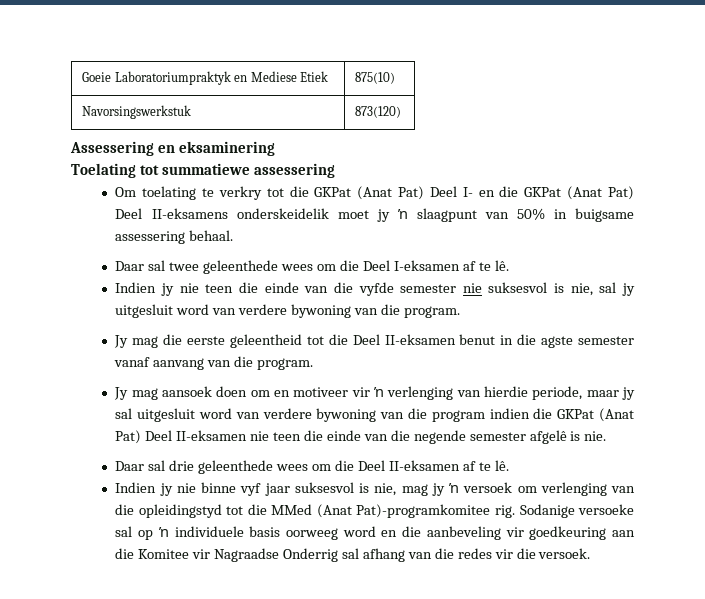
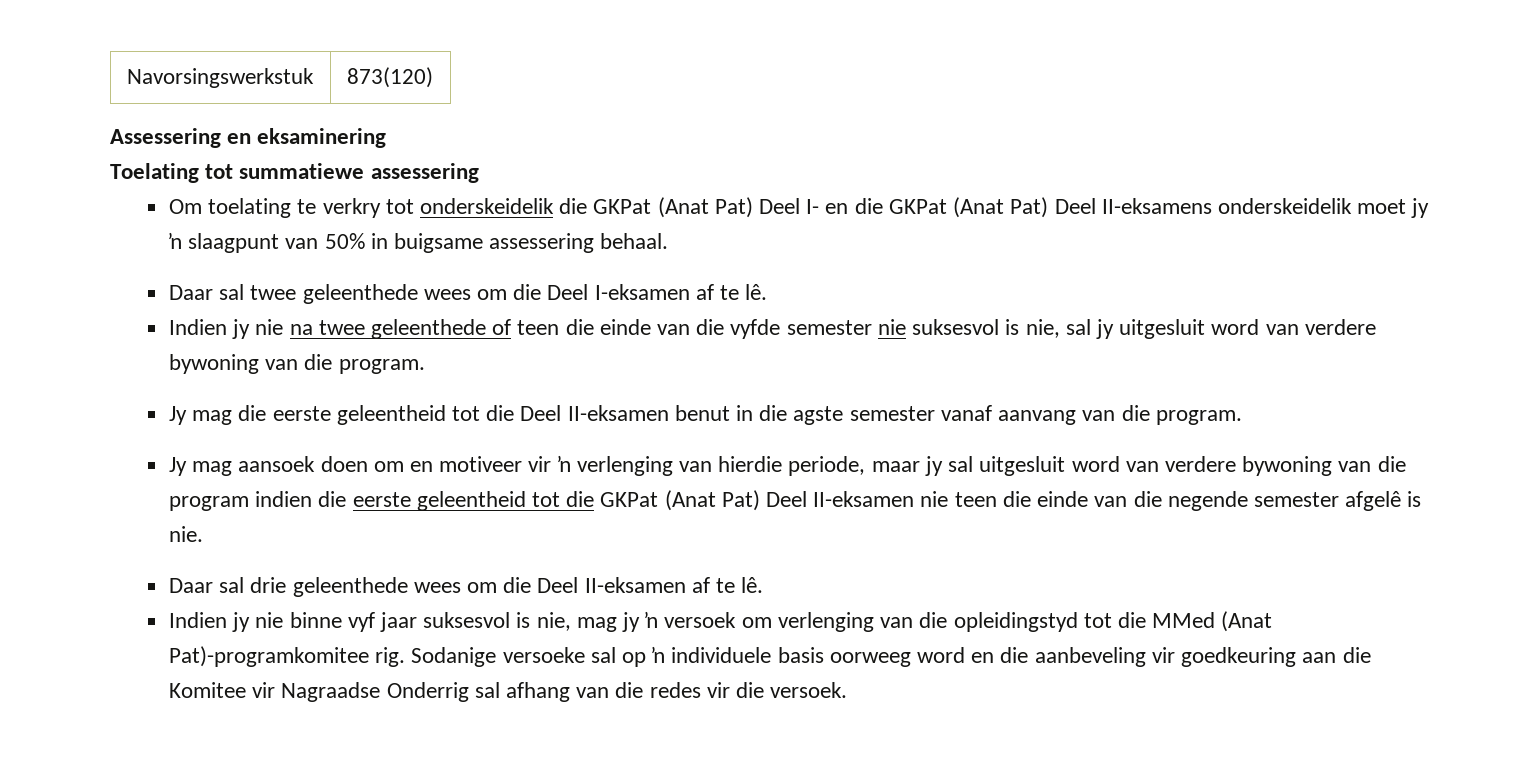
- Goeie Laboratoriumpraktyk en Mediese Etiek | 875(10)
- Om toelating te verkry tot die GKPat (Anat Pat) Deel I- en die GKPat (Anat Pat) Deel II-eksamens onderskeidelik moet jy ŉ slaagpunt van 50% in buigsame assessering behaal.
+ Om toelating te verkry tot onderskeidelik die GKPat (Anat Pat) Deel I- en die GKPat (Anat Pat) Deel II-eksamens onderskeidelik moet jy ŉ slaagpunt van 50% in buigsame assessering behaal.
- Indien jy nie teen die einde van die vyfde semester nie suksesvol is nie, sal jy uitgesluit word van verdere bywoning van die program.
+ Indien jy nie na twee geleenthede of teen die einde van die vyfde semester nie suksesvol is nie, sal jy uitgesluit word van verdere bywoning van die program.
- Jy mag aansoek doen om en motiveer vir ŉ verlenging van hierdie periode, maar jy sal uitgesluit word van verdere bywoning van die program indien die GKPat (Anat Pat) Deel II-eksamen nie teen die einde van die negende semester afgelê is nie.
+ Jy mag aansoek doen om en motiveer vir ŉ verlenging van hierdie periode, maar jy sal uitgesluit word van verdere bywoning van die program indien die eerste geleentheid tot die GKPat (Anat Pat) Deel II-eksamen nie teen die einde van die negende semester afgelê is nie.

